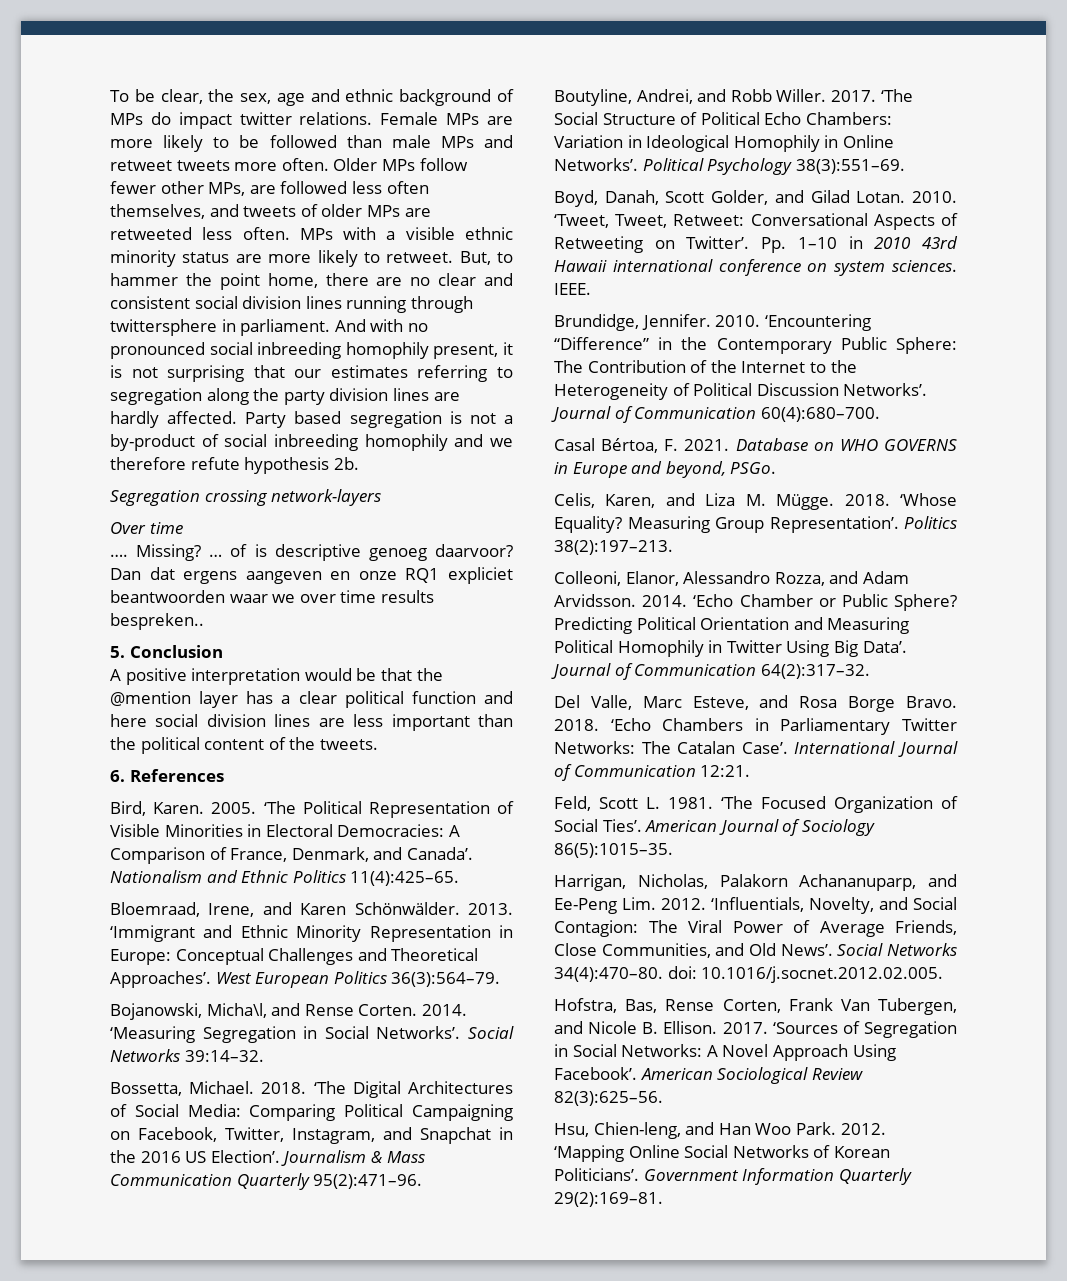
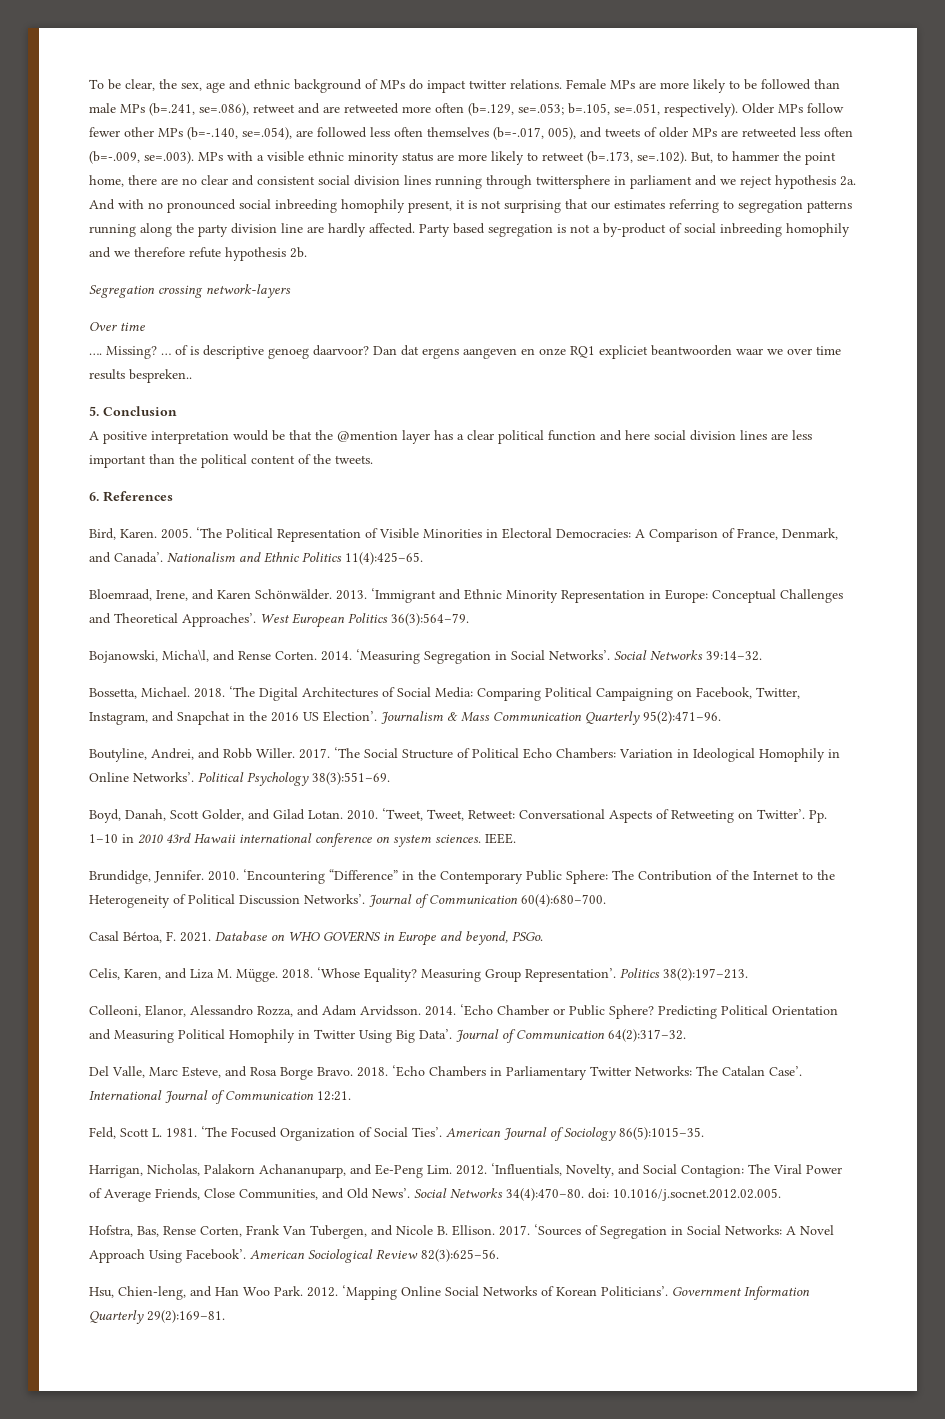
- Female MPs are more likely to be followed than male MPs and retweet tweets more often.
+ Female MPs are more likely to be followed than male MPs (b=.241, se=.086), retweet and are retweeted more often (b=.129, se=.053; b=.105, se=.051, respectively).
- Older MPs follow fewer other MPs, are followed less often themselves, and tweets of older MPs are retweeted less often. MPs with a visible ethnic minority status are more likely to retweet. But, to hammer the point home, there are no clear and consistent social division lines running through twittersphere in parliament.
+ Older MPs follow fewer other MPs (b=-.140, se=.054), are followed less often themselves (b=-.017, 005), and tweets of older MPs are retweeted less often (b=-.009, se=.003). MPs with a visible ethnic minority status are more likely to retweet (b=.173, se=.102). But, to hammer the point home, there are no clear and consistent social division lines running through twittersphere in parliament and we reject hypothesis 2a.
- And with no pronounced social inbreeding homophily present, it is not surprising that our estimates referring to segregation along the party division lines are hardly affected.
+ And with no pronounced social inbreeding homophily present, it is not surprising that our estimates referring to segregation patterns running along the party division line are hardly affected.

